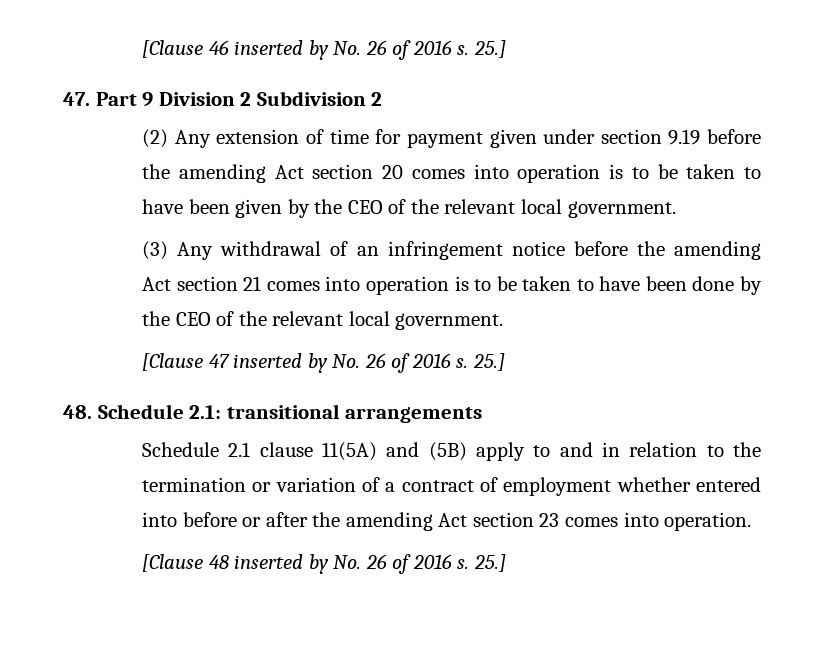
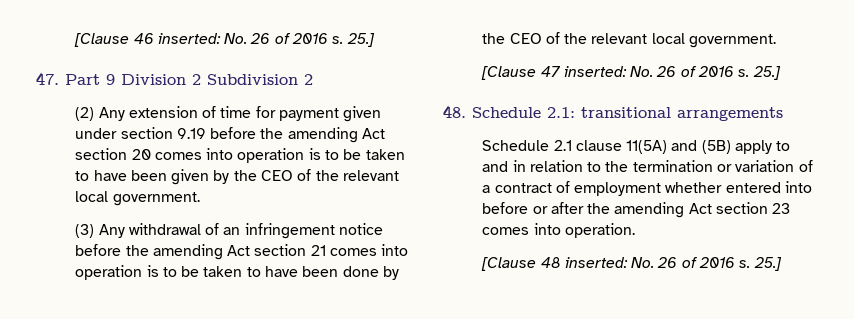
- [Clause 46 inserted by No. 26 of 2016 s.
+ [Clause 46 inserted: No. 26 of 2016 s.
- [Clause 47 inserted by No. 26 of 2016 s.
+ [Clause 47 inserted: No. 26 of 2016 s.
- [Clause 48 inserted by No. 26 of 2016 s.
+ [Clause 48 inserted: No. 26 of 2016 s.

